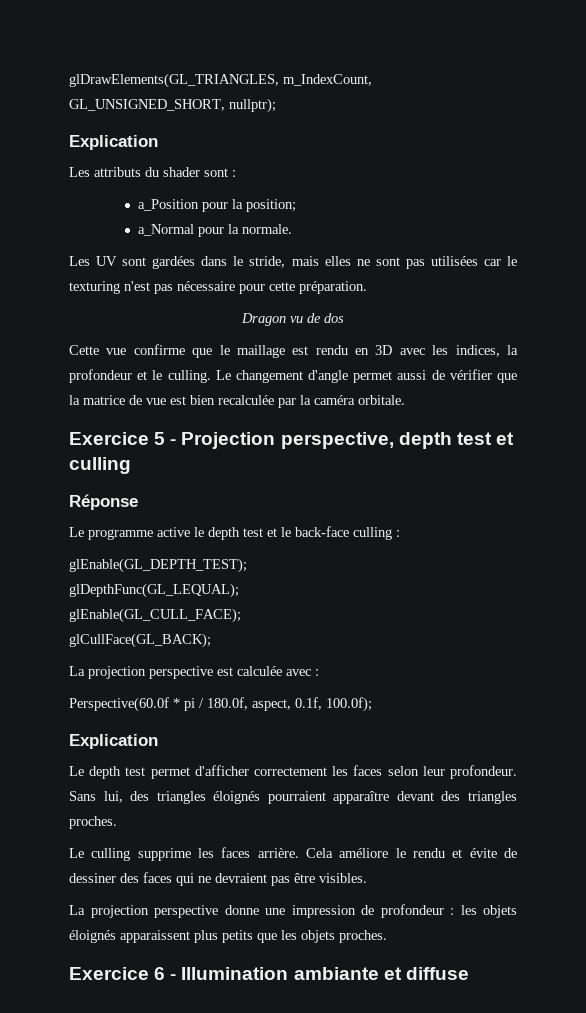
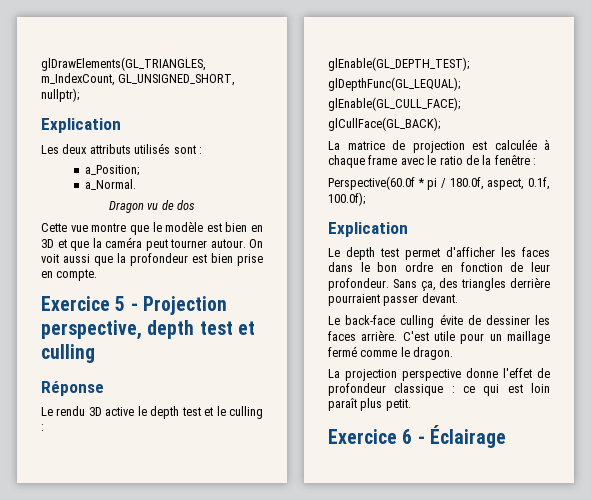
- Les attributs du shader sont :
+ Les deux attributs utilisés sont :
- a_Position pour la position;
- a_Normal pour la normale.
- Les UV sont gardées dans le stride, mais elles ne sont pas utilisées car le texturing n'est pas nécessaire pour cette préparation.
+ a_Position;
+ a_Normal.
- Cette vue confirme que le maillage est rendu en 3D avec les indices, la profondeur et le culling. Le changement d'angle permet aussi de vérifier que la matrice de vue est bien recalculée par la caméra orbitale.
+ Cette vue montre que le modèle est bien en 3D et que la caméra peut tourner autour. On voit aussi que la profondeur est bien prise en compte.
- Le programme active le depth test et le back-face culling :
+ Le rendu 3D active le depth test et le culling :
- La projection perspective est calculée avec :
+ La matrice de projection est calculée à chaque frame avec le ratio de la fenêtre :
- Le depth test permet d'afficher correctement les faces selon leur profondeur.
+ Le depth test permet d'afficher les faces dans le bon ordre en fonction de leur profondeur.
- Sans lui, des triangles éloignés pourraient apparaître devant des triangles proches.
- Le culling supprime les faces arrière. Cela améliore le rendu et évite de dessiner des faces qui ne devraient pas être visibles.
- La projection perspective donne une impression de profondeur : les objets éloignés apparaissent plus petits que les objets proches.
+ Sans ça, des triangles derrière pourraient passer devant.
+ Le back-face culling évite de dessiner les faces arrière. C'est utile pour un maillage fermé comme le dragon.
+ La projection perspective donne l'effet de profondeur classique : ce qui est loin paraît plus petit.
- Exercice 6 - Illumination ambiante et diffuse
+ Exercice 6 - Éclairage

